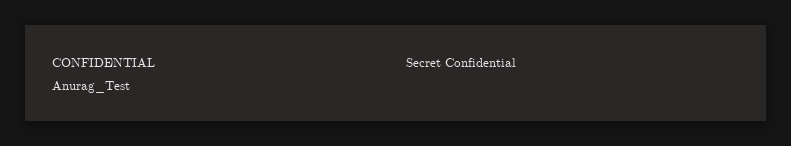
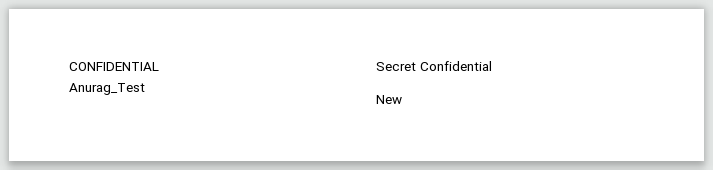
+ New

